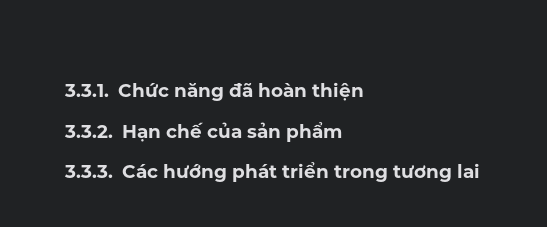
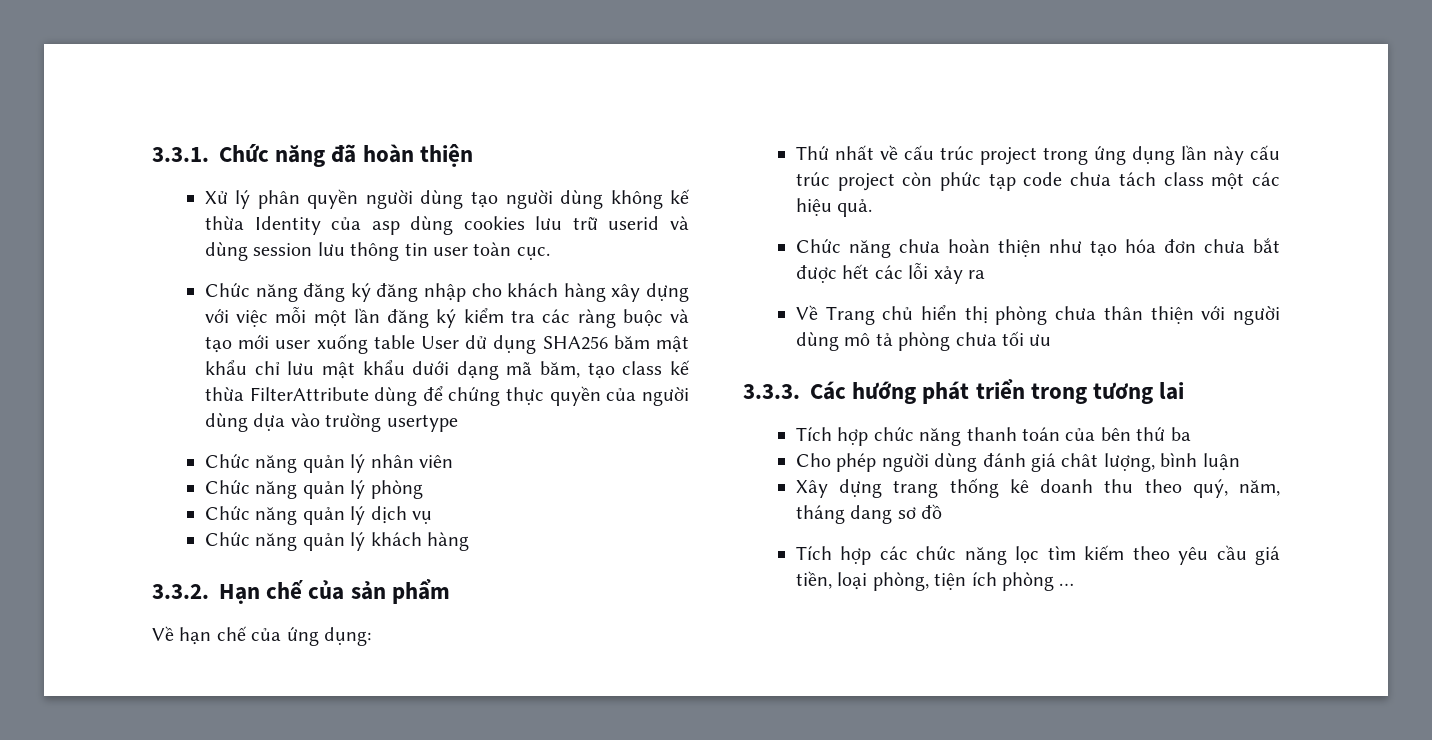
+ Xử lý phân quyền người dùng tạo người dùng không kế thừa Identity của asp dùng cookies lưu trữ userid và dùng session lưu thông tin user toàn cục.
+ Chức năng đăng ký đăng nhập cho khách hàng xây dựng với việc mỗi một lần đăng ký kiểm tra các ràng buộc và tạo mới user xuống table User dử dụng SHA256 băm mật khẩu chỉ lưu mật khẩu dưới dạng mã băm, tạo class kế thừa FilterAttribute dùng để chứng thực quyền của người dùng dựa vào trường usertype
+ Chức năng quản lý nhân viên
+ Chức năng quản lý phòng
+ Chức năng quản lý dịch vụ
+ Chức năng quản lý khách hàng
+ Về hạn chế của ứng dụng:
+ Thứ nhất về cấu trúc project trong ứng dụng lần này cấu trúc project còn phức tạp code chưa tách class một các hiệu quả.
+ Chức năng chưa hoàn thiện như tạo hóa đơn chưa bắt được hết các lỗi xảy ra
+ Về Trang chủ hiển thị phòng chưa thân thiện với người dùng mô tả phòng chưa tối ưu
+ Tích hợp chức năng thanh toán của bên thứ ba
+ Cho phép người dùng đánh giá chât lượng, bình luận
+ Xây dựng trang thống kê doanh thu theo quý, năm, tháng dang sơ đồ
+ Tích hợp các chức năng lọc tìm kiếm theo yêu cầu giá tiền, loại phòng, tiện ích phòng …

